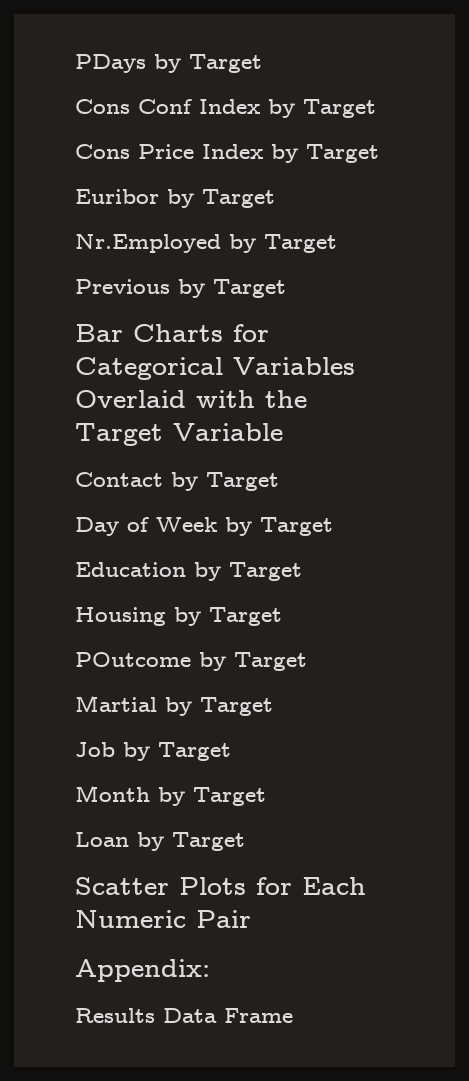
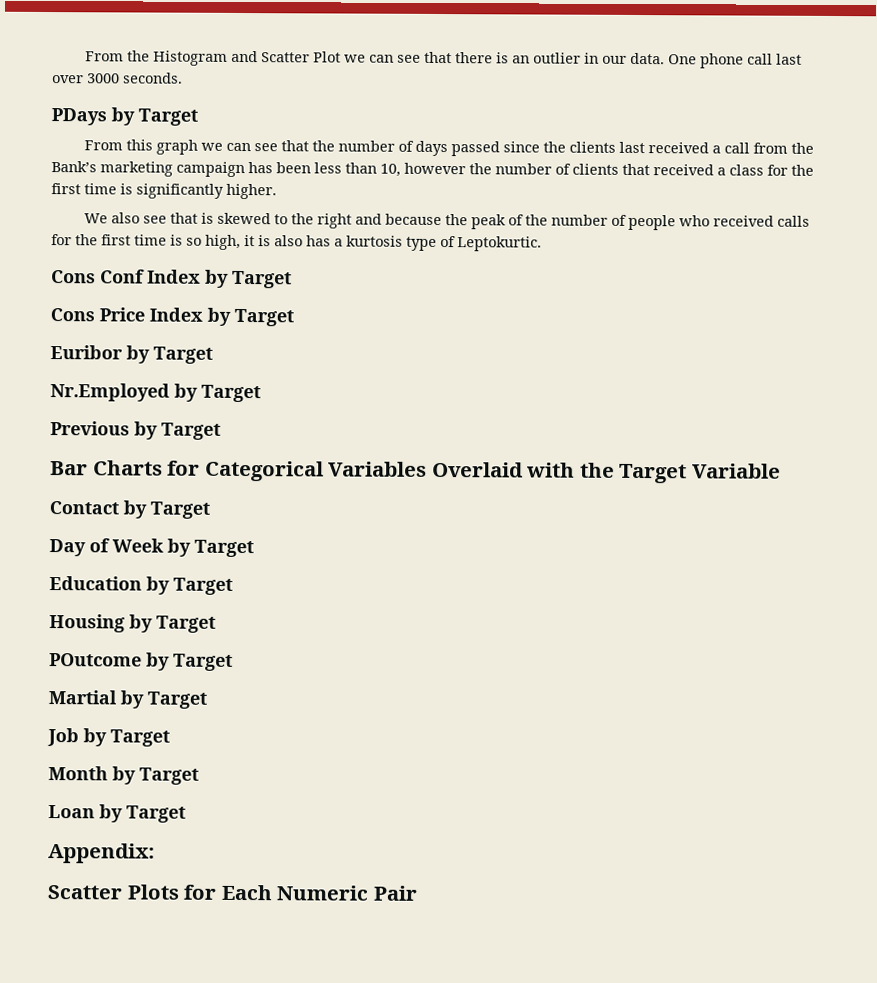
+ From the Histogram and Scatter Plot we can see that there is an outlier in our data. One phone call last over 3000 seconds.
  PDays by Target
+ From this graph we can see that the number of days passed since the clients last received a call from the Bank’s marketing campaign has been less than 10, however the number of clients that received a class for the first time is significantly higher.
+ We also see that is skewed to the right and because the peak of the number of people who received calls for the first time is so high, it is also has a kurtosis type of Leptokurtic.
+ Appendix:
- Appendix:
- Results Data Frame

